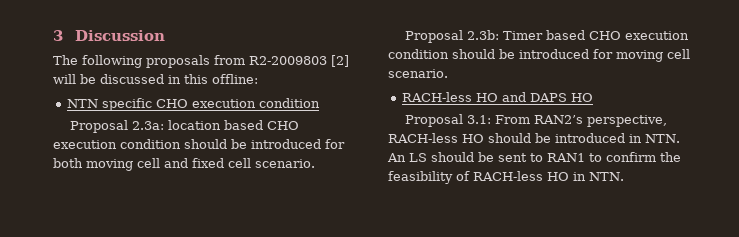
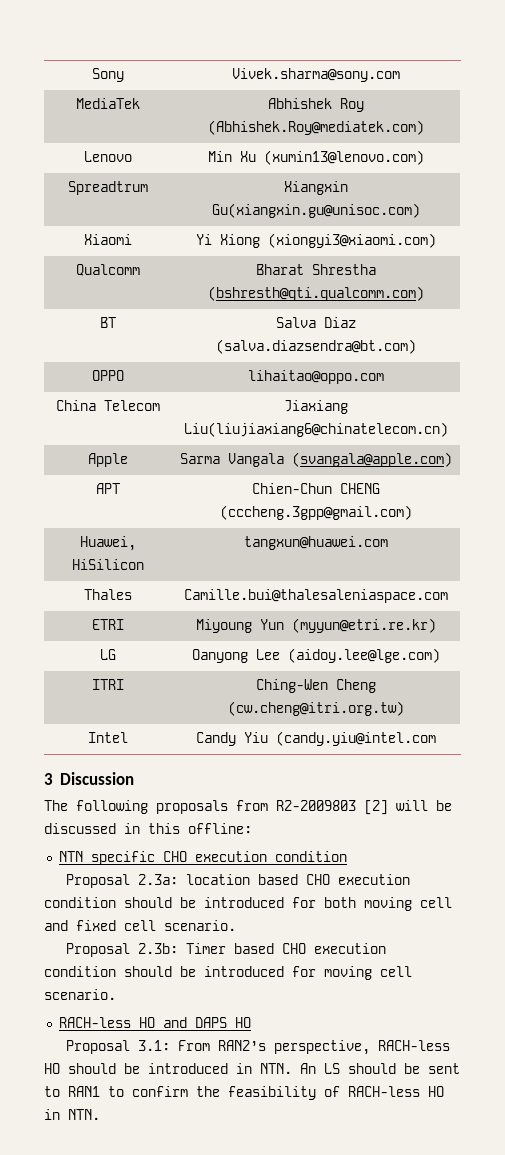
+ Sony | Vivek.sharma@sony.com
+ MediaTek | Abhishek Roy (Abhishek.Roy@mediatek.com)
+ Lenovo | Min Xu (xumin13@lenovo.com)
+ Spreadtrum | Xiangxin Gu(xiangxin.gu@unisoc.com)
+ Xiaomi | Yi Xiong (xiongyi3@xiaomi.com)
+ Qualcomm | Bharat Shrestha (bshresth@qti.qualcomm.com)
+ BT | Salva Diaz (salva.diazsendra@bt.com)
+ OPPO | lihaitao@oppo.com
+ China Telecom | Jiaxiang Liu(liujiaxiang6@chinatelecom.cn)
+ Apple | Sarma Vangala (svangala@apple.com)
+ APT | Chien-Chun CHENG (cccheng.3gpp@gmail.com)
+ Huawei, HiSilicon | tangxun@huawei.com
+ Thales | Camille.bui@thalesaleniaspace.com
+ ETRI | Miyoung Yun (myyun@etri.re.kr)
+ LG | Oanyong Lee (aidoy.lee@lge.com)
+ ITRI | Ching-Wen Cheng (cw.cheng@itri.org.tw)
+ Intel | Candy Yiu (candy.yiu@intel.com

